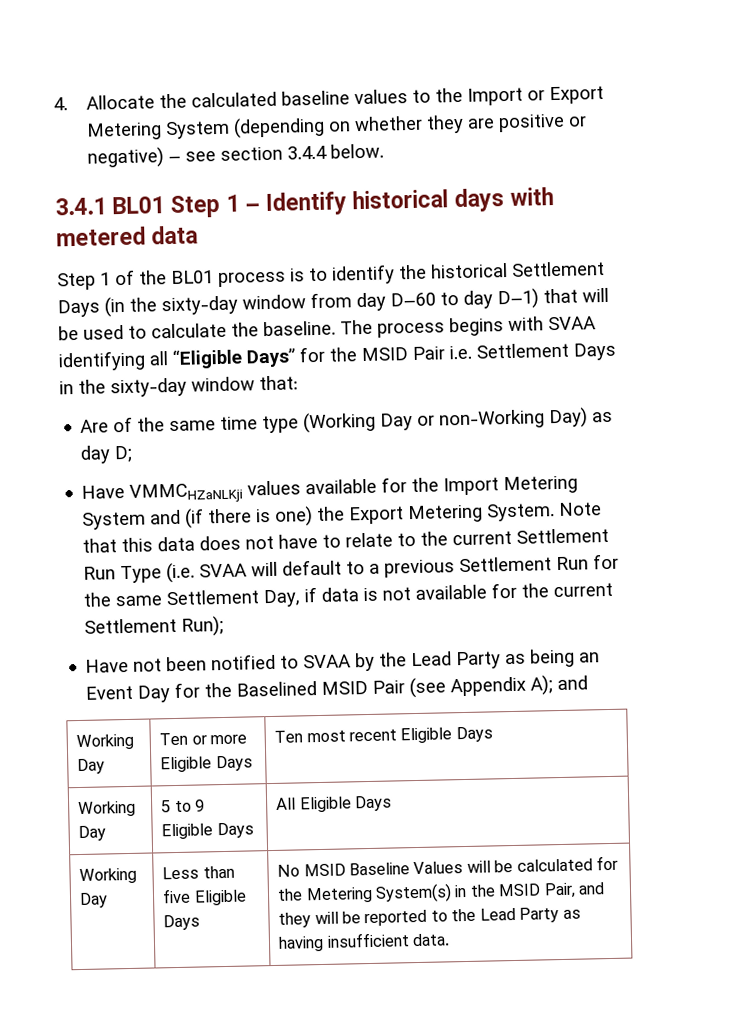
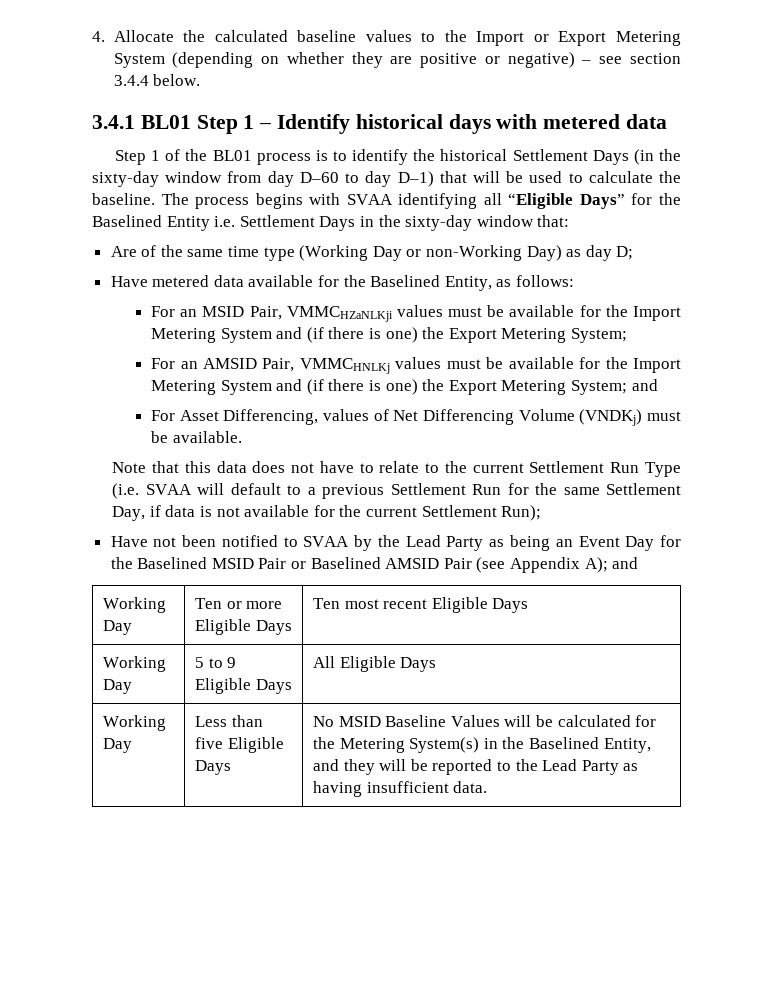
- The process begins with SVAA identifying all “Eligible Days” for the MSID Pair i.e. Settlement Days in the sixty-day window that:
+ The process begins with SVAA identifying all “Eligible Days” for the Baselined Entity i.e. Settlement Days in the sixty-day window that:
- Have VMMCHZaNLKji values available for the Import Metering System and (if there is one) the Export Metering System. Note that this data does not have to relate to the current Settlement Run Type (i.e. SVAA will default to a previous Settlement Run for the same Settlement Day, if data is not available for the current Settlement Run);
+ Have metered data available for the Baselined Entity, as follows:
+ For an MSID Pair, VMMCHZaNLKji values must be available for the Import Metering System and (if there is one) the Export Metering System;
+ For an AMSID Pair, VMMCHNLKj values must be available for the Import Metering System and (if there is one) the Export Metering System; and
+ For Asset Differencing, values of Net Differencing Volume (VNDKj) must be available.
+ Note that this data does not have to relate to the current Settlement Run Type (i.e. SVAA will default to a previous Settlement Run for the same Settlement Day, if data is not available for the current Settlement Run);
- Have not been notified to SVAA by the Lead Party as being an Event Day for the Baselined MSID Pair (see Appendix A); and
+ Have not been notified to SVAA by the Lead Party as being an Event Day for the Baselined MSID Pair or Baselined AMSID Pair (see Appendix A); and
- Working Day | Less than five Eligible Days | No MSID Baseline Values will be calculated for the Metering System(s) in the MSID Pair, and they will be reported to the Lead Party as having insufficient data.
+ Working Day | Less than five Eligible Days | No MSID Baseline Values will be calculated for the Metering System(s) in the Baselined Entity, and they will be reported to the Lead Party as having insufficient data.

